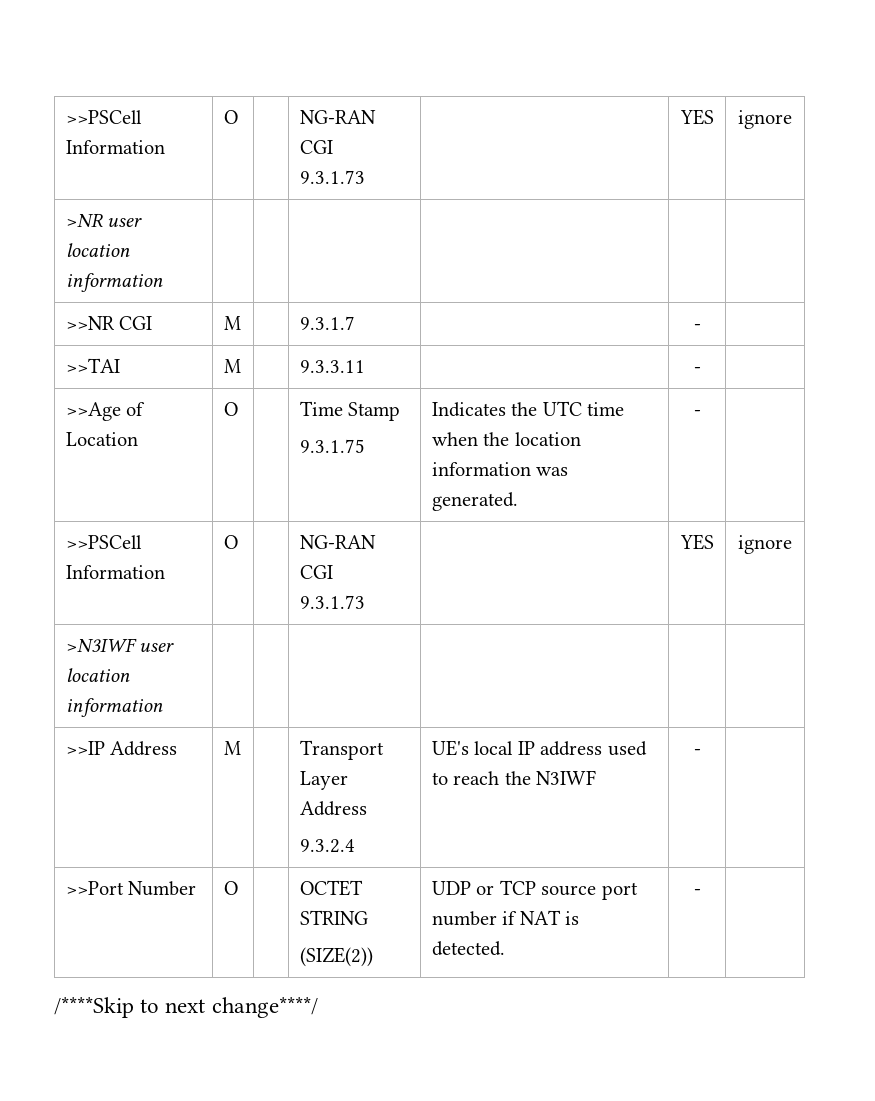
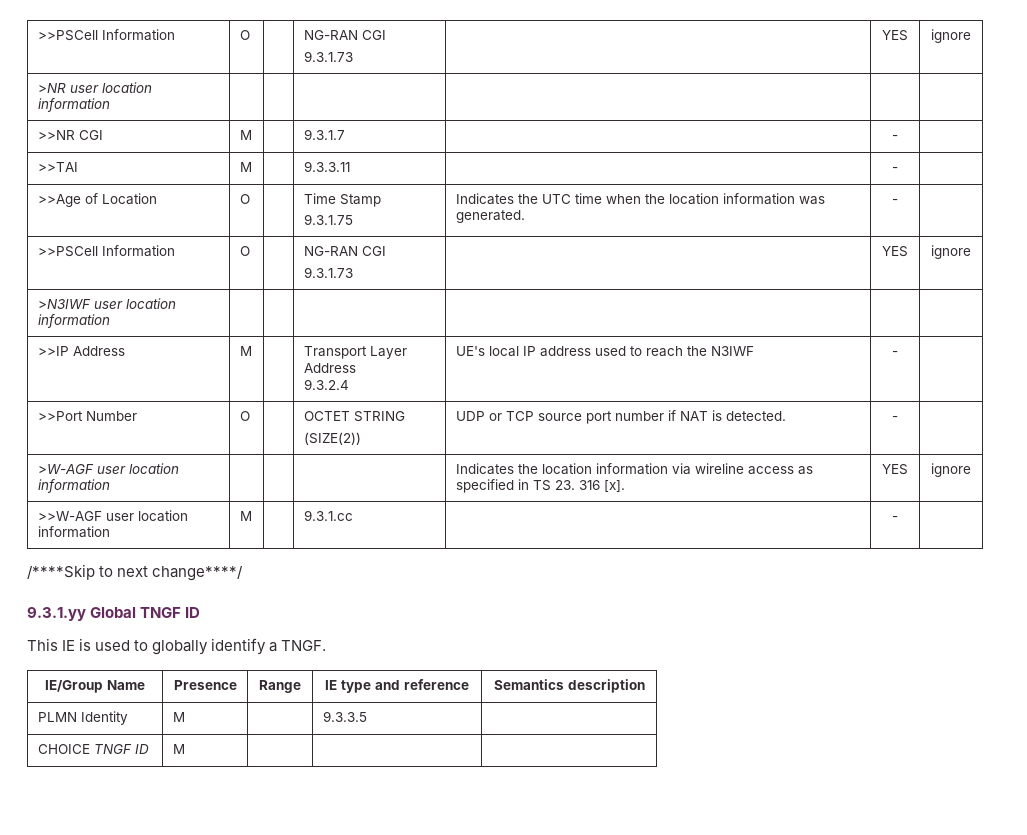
+ >W-AGF user location information | | | | Indicates the location information via wireline access as specified in TS 23. 316 [x]. | YES | ignore
+ >>W-AGF user location information | M | | 9.3.1.cc | | - |
  /****Skip to next change****/
+ 9.3.1.yy Global TNGF ID
+ This IE is used to globally identify a TNGF.
+ IE/Group Name | Presence | Range | IE type and reference | Semantics description
+ PLMN Identity | M | | 9.3.3.5 |
+ CHOICE TNGF ID | M | | |

